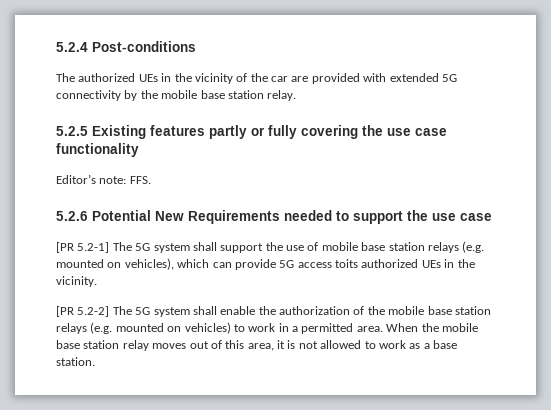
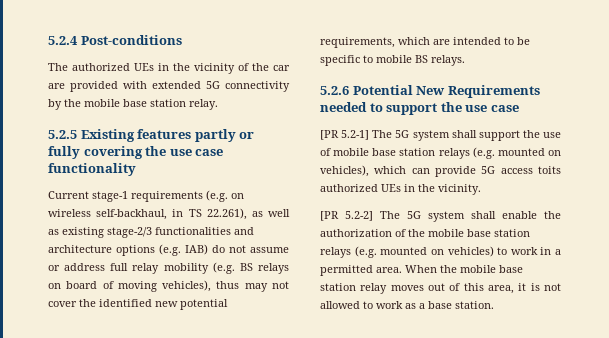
- Editor’s note: FFS.
+ Current stage-1 requirements (e.g. on wireless self-backhaul, in TS 22.261), as well as existing stage-2/3 functionalities and architecture options (e.g. IAB) do not assume or address full relay mobility (e.g. BS relays on board of moving vehicles), thus may not cover the identified new potential requirements, which are intended to be specific to mobile BS relays.

